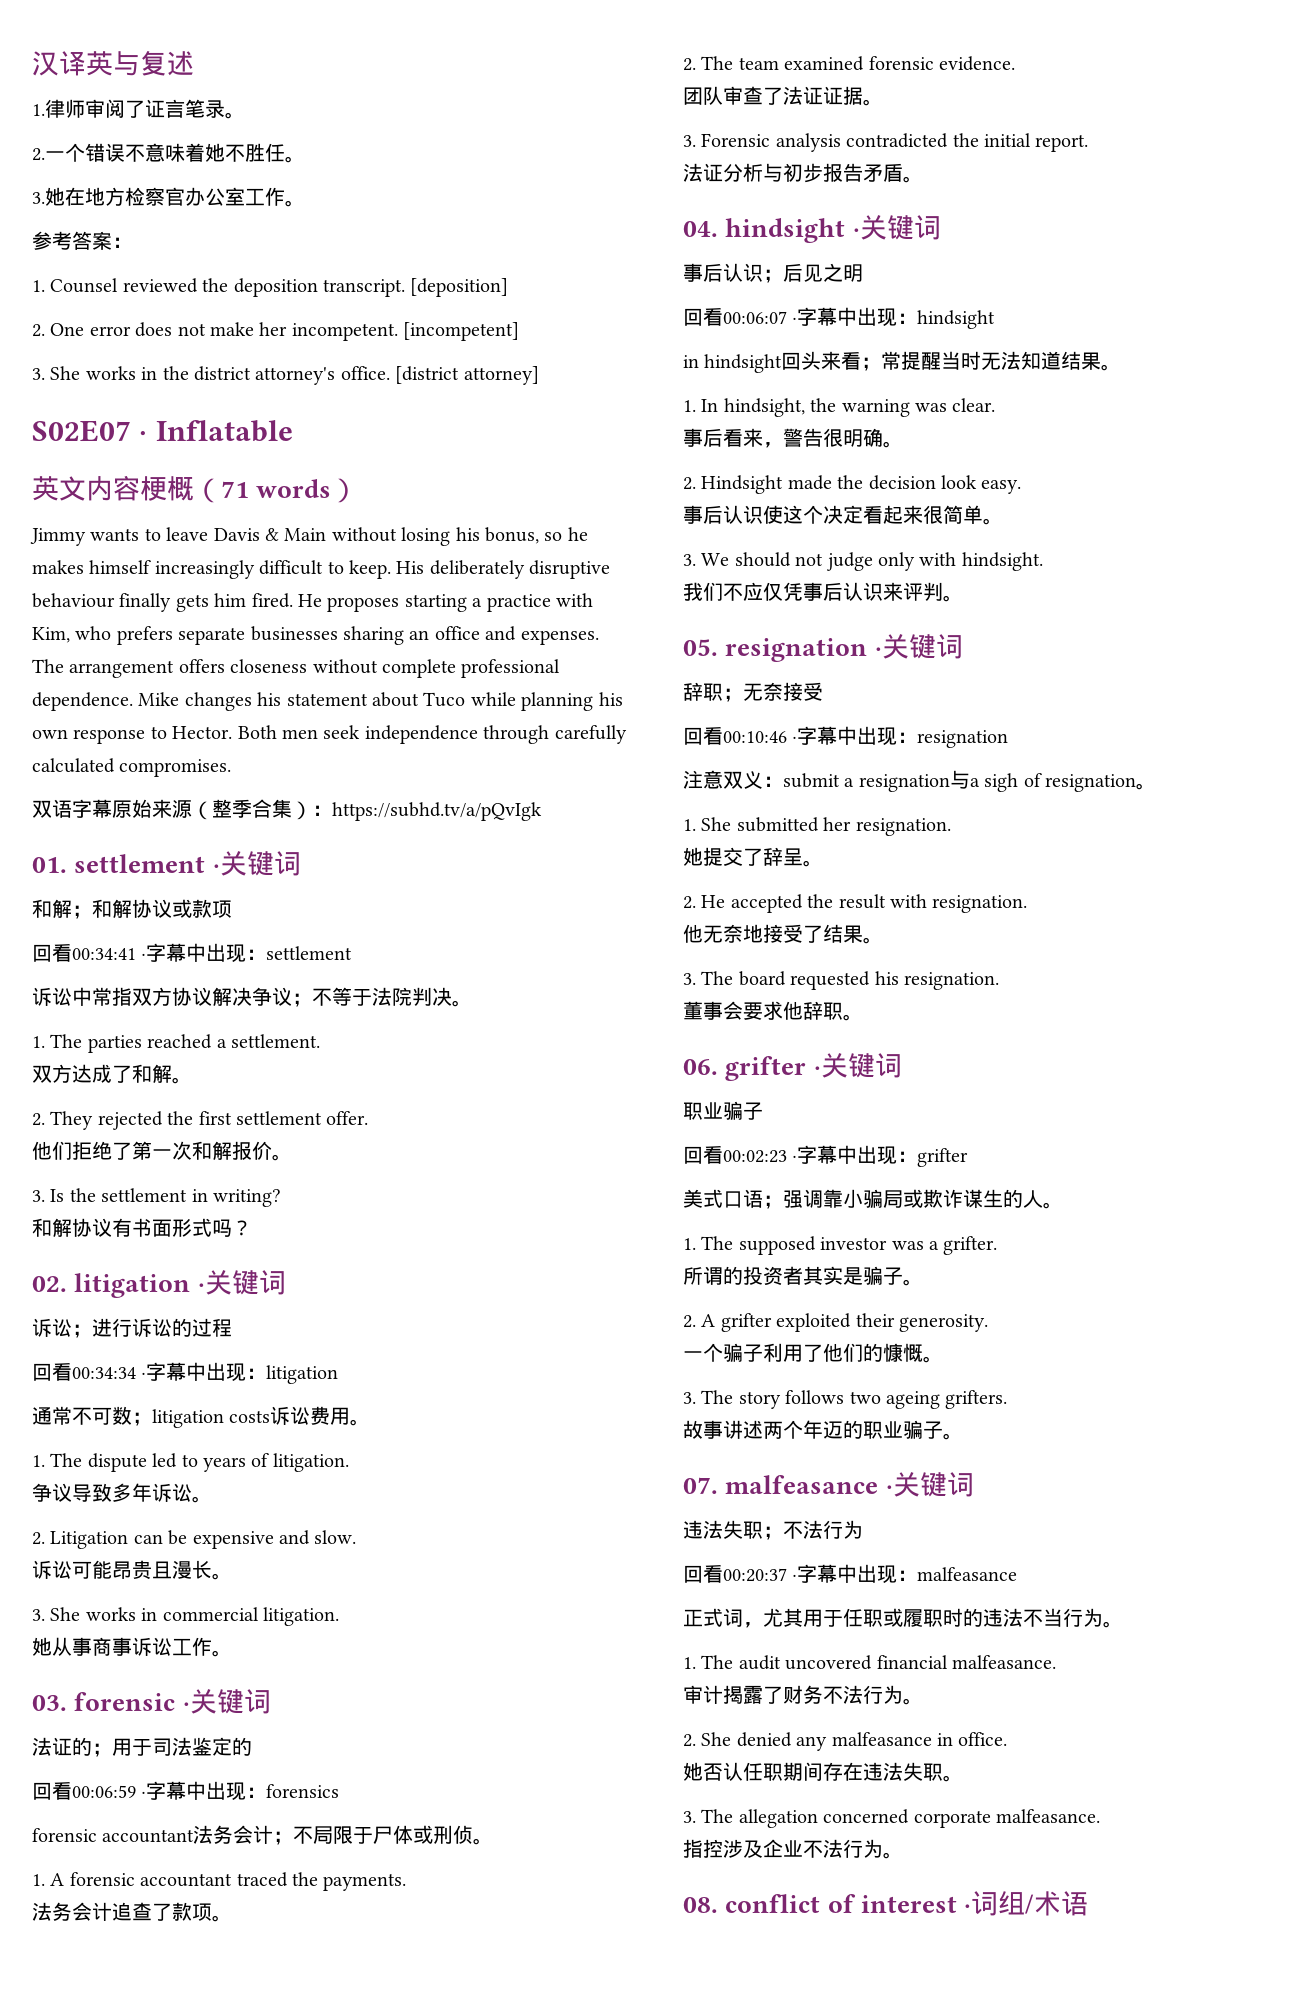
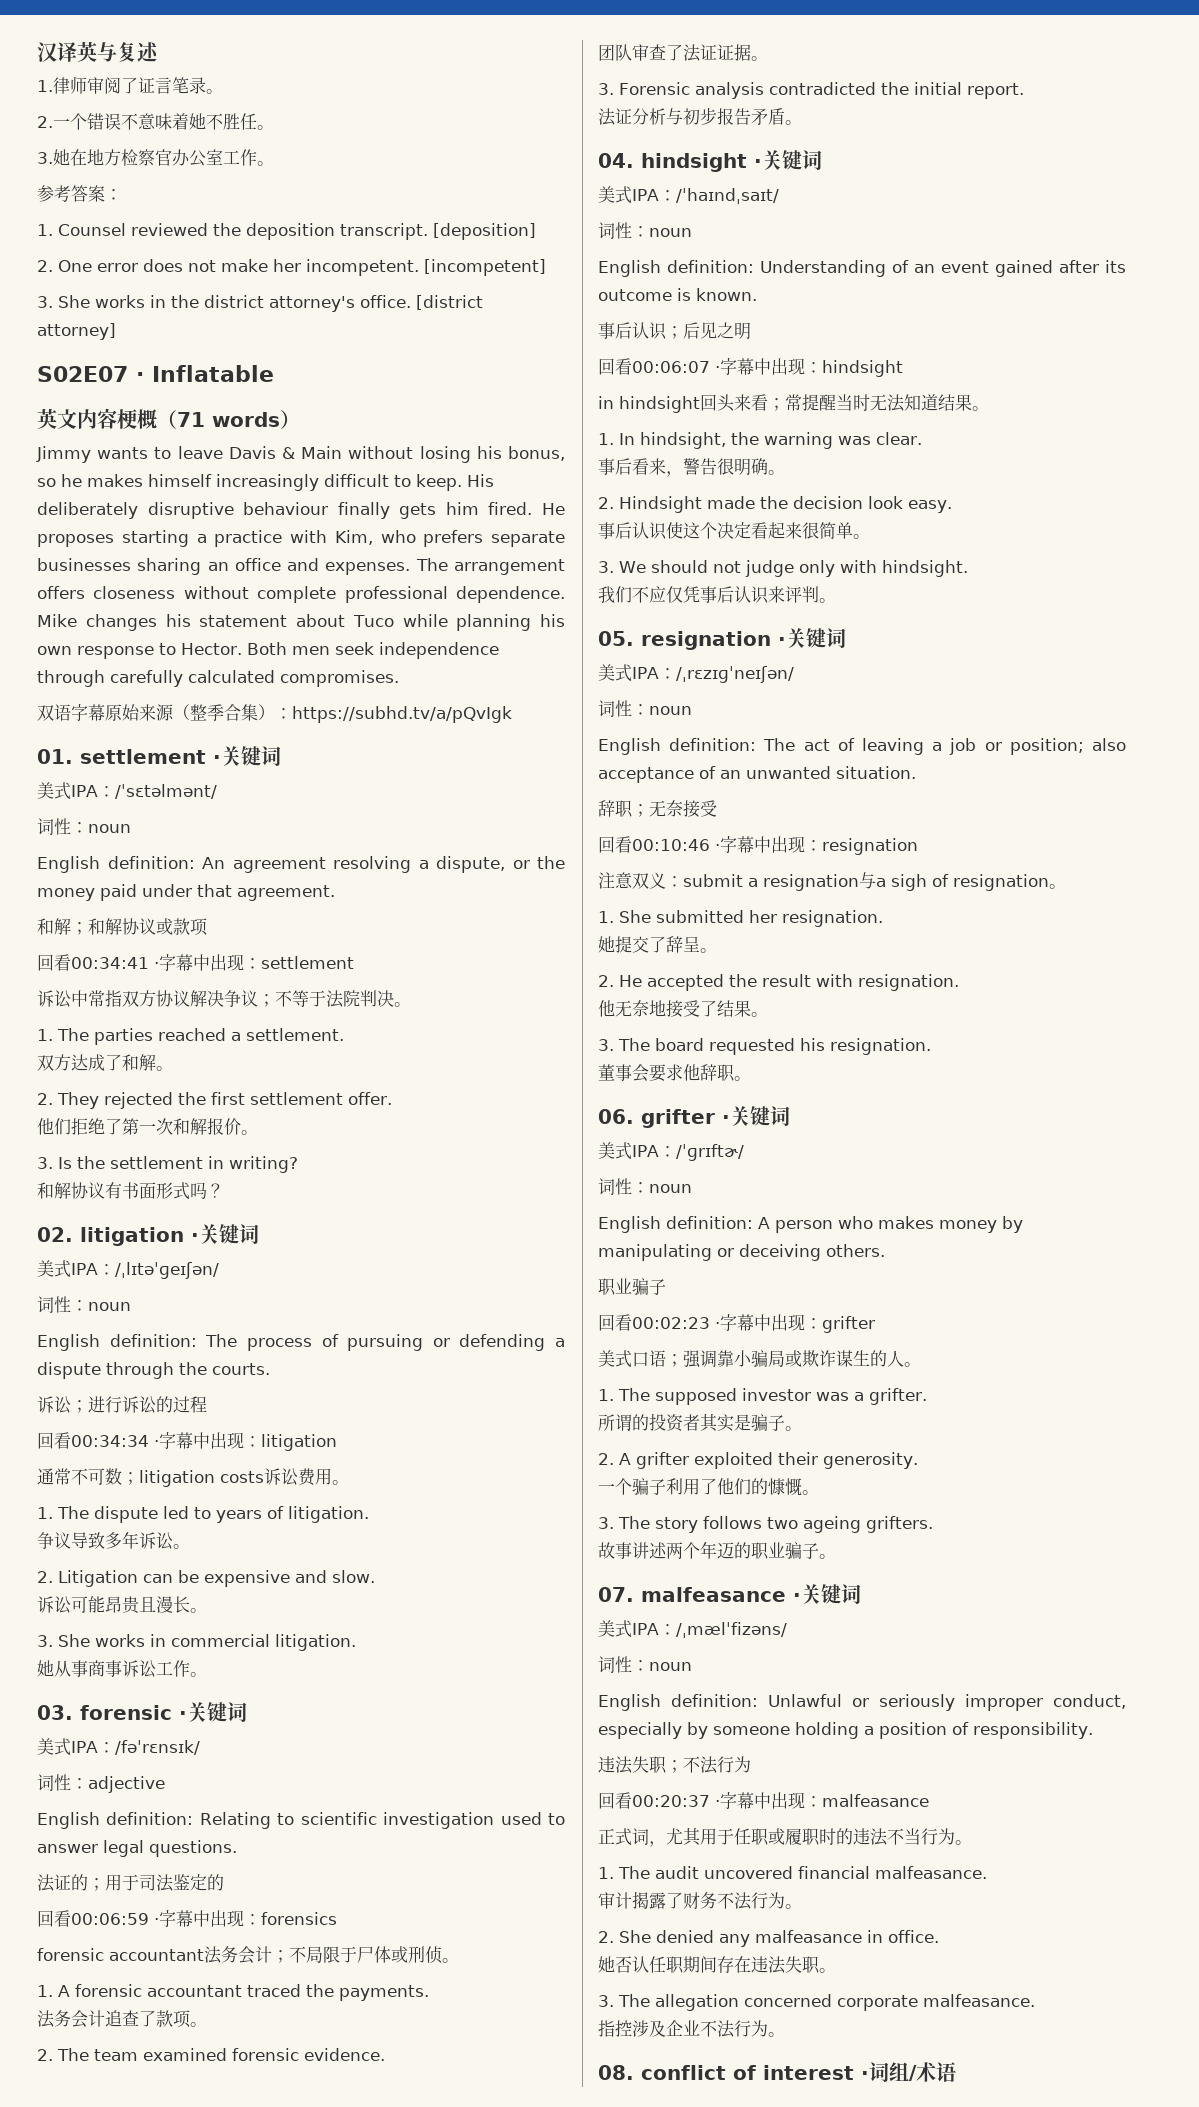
+ 美式IPA：/ˈsɛtəlmənt/
+ 词性：noun
+ English definition: An agreement resolving a dispute, or the money paid under that agreement.
+ 美式IPA：/ˌlɪtəˈɡeɪʃən/
+ 词性：noun
+ English definition: The process of pursuing or defending a dispute through the courts.
+ 美式IPA：/fəˈrɛnsɪk/
+ 词性：adjective
+ English definition: Relating to scientific investigation used to answer legal questions.
+ 美式IPA：/ˈhaɪndˌsaɪt/
+ 词性：noun
+ English definition: Understanding of an event gained after its outcome is known.
+ 美式IPA：/ˌrɛzɪɡˈneɪʃən/
+ 词性：noun
+ English definition: The act of leaving a job or position; also acceptance of an unwanted situation.
+ 美式IPA：/ˈɡrɪftɚ/
+ 词性：noun
+ English definition: A person who makes money by manipulating or deceiving others.
+ 美式IPA：/ˌmælˈfizəns/
+ 词性：noun
+ English definition: Unlawful or seriously improper conduct, especially by someone holding a position of responsibility.

